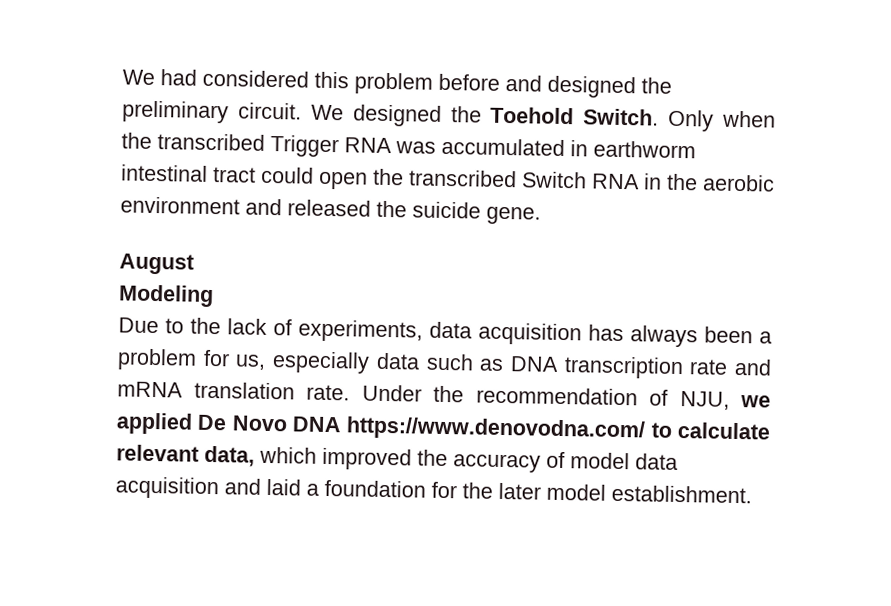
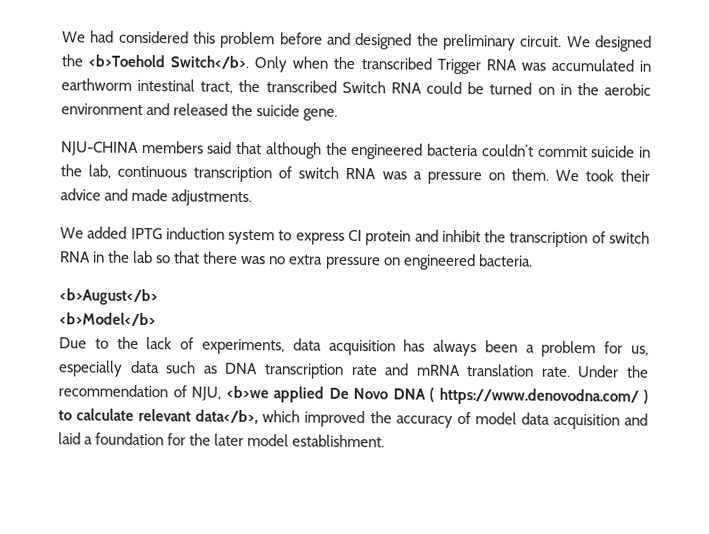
- We designed the Toehold Switch.
+ We designed the <b>Toehold Switch</b>.
- Only when the transcribed Trigger RNA was accumulated in earthworm intestinal tract could open the transcribed Switch RNA in the aerobic environment and released the suicide gene.
+ Only when the transcribed Trigger RNA was accumulated in earthworm intestinal tract, the transcribed Switch RNA could be turned on in the aerobic environment and released the suicide gene.
- August
- Modeling
+ NJU-CHINA members said that although the engineered bacteria couldn’t commit suicide in the lab, continuous transcription of switch RNA was a pressure on them. We took their advice and made adjustments.
+ We added IPTG induction system to express CⅠ protein and inhibit the transcription of switch RNA in the lab so that there was no extra pressure on engineered bacteria.
+ <b>August</b>
+ <b>Model</b>
- Under the recommendation of NJU, we applied De Novo DNA https://www.denovodna.com/ to calculate relevant data, which improved the accuracy of model data acquisition and laid a foundation for the later model establishment.
+ Under the recommendation of NJU, <b>we applied De Novo DNA ( https://www.denovodna.com/ ) to calculate relevant data</b>, which improved the accuracy of model data acquisition and laid a foundation for the later model establishment.

